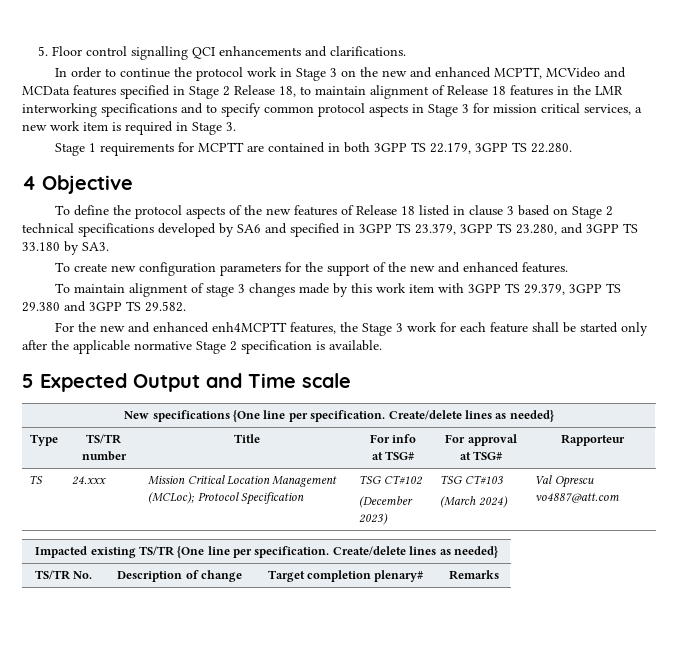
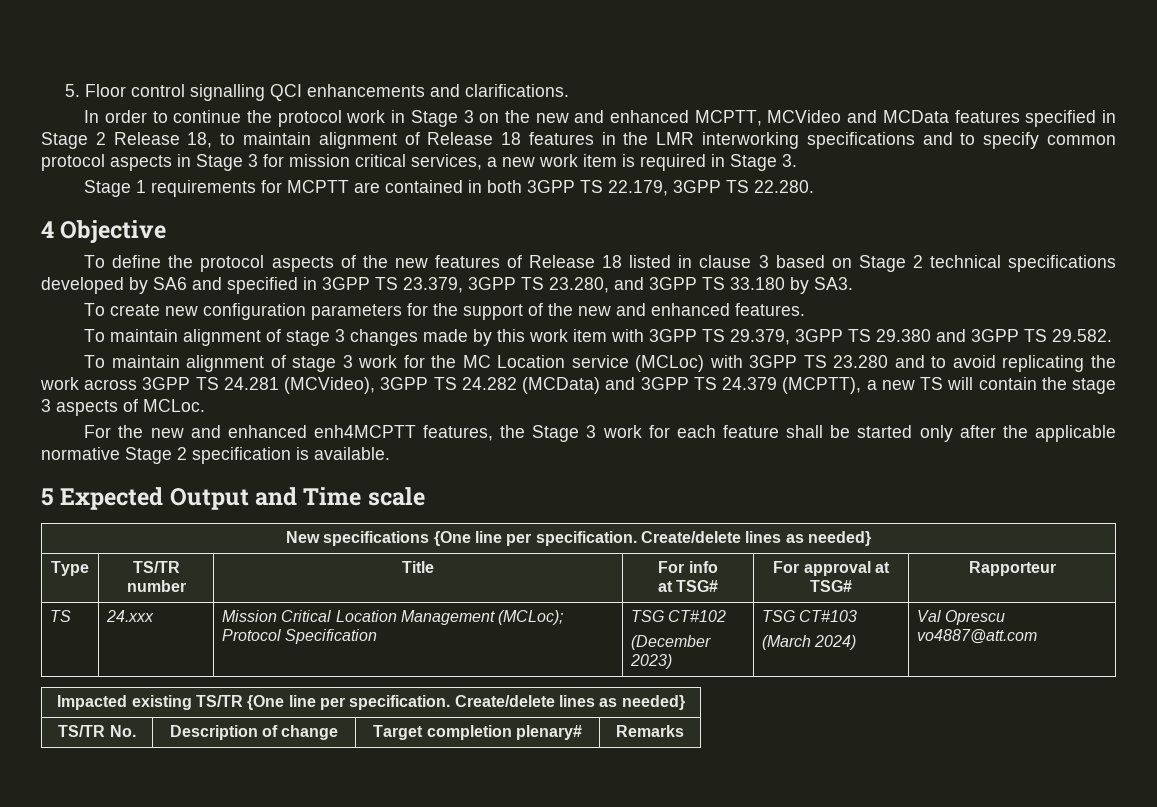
+ To maintain alignment of stage 3 work for the MC Location service (MCLoc) with 3GPP TS 23.280 and to avoid replicating the work across 3GPP TS 24.281 (MCVideo), 3GPP TS 24.282 (MCData) and 3GPP TS 24.379 (MCPTT), a new TS will contain the stage 3 aspects of MCLoc.

